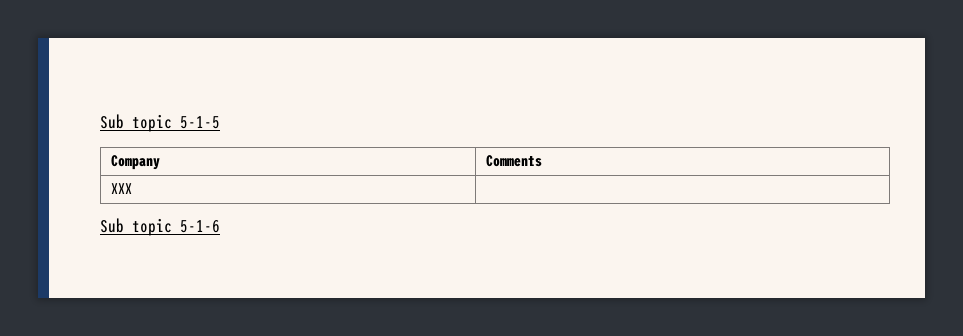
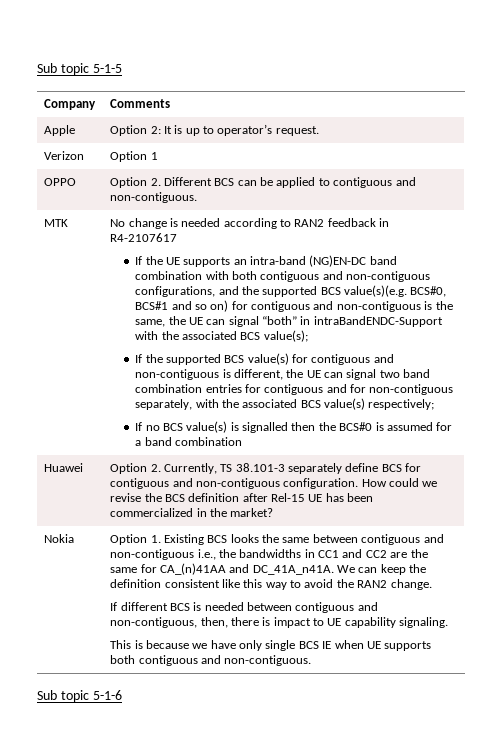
- XXX |
+ Apple | Option 2: It is up to operator’s request.
+ Verizon | Option 1
+ OPPO | Option 2. Different BCS can be applied to contiguous and non-contiguous.
+ MTK | No change is needed according to RAN2 feedback in R4-2107617
+ If the UE supports an intra-band (NG)EN-DC band combination with both contiguous and non-contiguous configurations, and the supported BCS value(s)(e.g. BCS#0, BCS#1 and so on) for contiguous and non-contiguous is the same, the UE can signal “both” in intraBandENDC-Support with the associated BCS value(s);
+ If the supported BCS value(s) for contiguous and non-contiguous is different, the UE can signal two band combination entries for contiguous and for non-contiguous separately, with the associated BCS value(s) respectively;
+ If no BCS value(s) is signalled then the BCS#0 is assumed for a band combination
+ Huawei | Option 2. Currently, TS 38.101-3 separately define BCS for contiguous and non-contiguous configuration. How could we revise the BCS definition after Rel-15 UE has been commercialized in the market?
+ Nokia | Option 1. Existing BCS looks the same between contiguous and non-contiguous i.e., the bandwidths in CC1 and CC2 are the same for CA_(n)41AA and DC_41A_n41A. We can keep the definition consistent like this way to avoid the RAN2 change.
+ If different BCS is needed between contiguous and non-contiguous, then, there is impact to UE capability signaling.
+ This is because we have only single BCS IE when UE supports both contiguous and non-contiguous.

